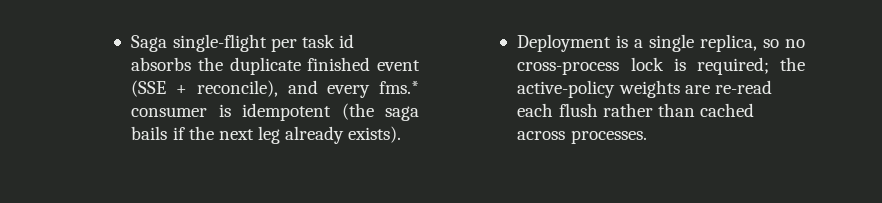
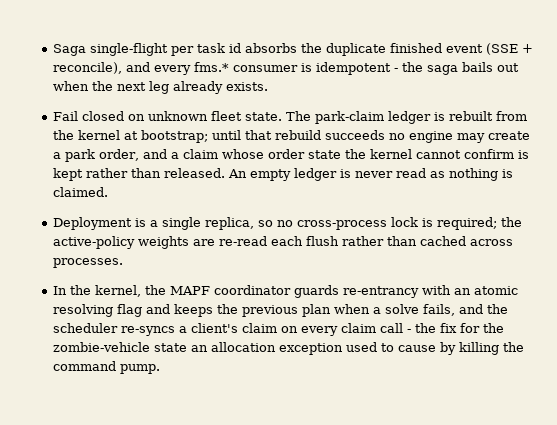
- Saga single-flight per task id absorbs the duplicate finished event (SSE + reconcile), and every fms.* consumer is idempotent (the saga bails if the next leg already exists).
+ Saga single-flight per task id absorbs the duplicate finished event (SSE + reconcile), and every fms.* consumer is idempotent - the saga bails out when the next leg already exists.
+ Fail closed on unknown fleet state. The park-claim ledger is rebuilt from the kernel at bootstrap; until that rebuild succeeds no engine may create a park order, and a claim whose order state the kernel cannot confirm is kept rather than released. An empty ledger is never read as nothing is claimed.
+ In the kernel, the MAPF coordinator guards re-entrancy with an atomic resolving flag and keeps the previous plan when a solve fails, and the scheduler re-syncs a client's claim on every claim call - the fix for the zombie-vehicle state an allocation exception used to cause by killing the command pump.

